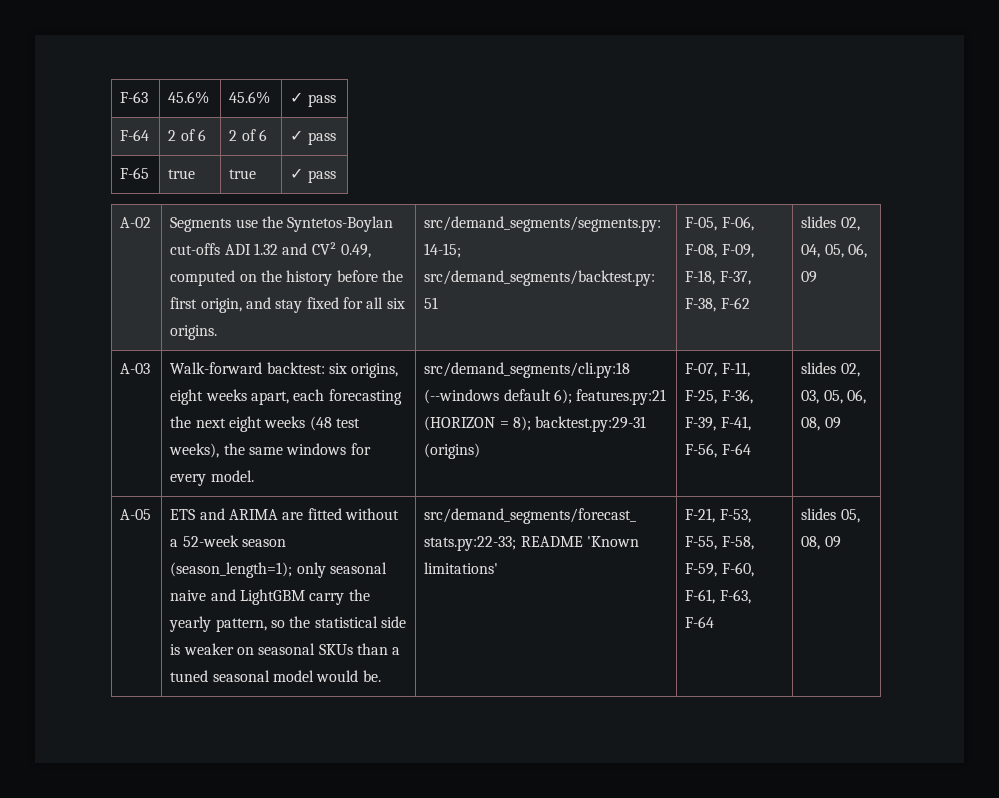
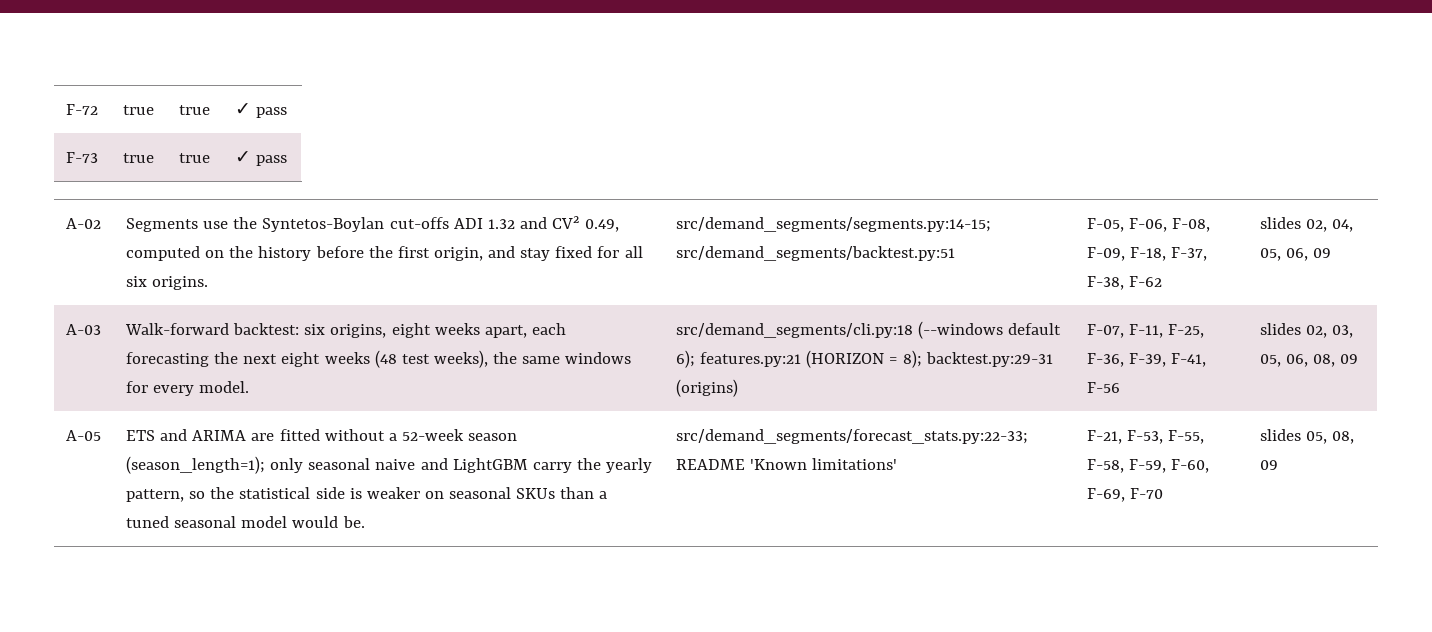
- F-63 | 45.6% | 45.6% | ✓ pass
- F-64 | 2 of 6 | 2 of 6 | ✓ pass
- F-65 | true | true | ✓ pass
+ F-72 | true | true | ✓ pass
+ F-73 | true | true | ✓ pass
- F-07, F-11, F-25, F-36, F-39, F-41, F-56, F-64
+ F-07, F-11, F-25, F-36, F-39, F-41, F-56
- F-21, F-53, F-55, F-58, F-59, F-60, F-61, F-63, F-64
+ F-21, F-53, F-55, F-58, F-59, F-60, F-69, F-70

